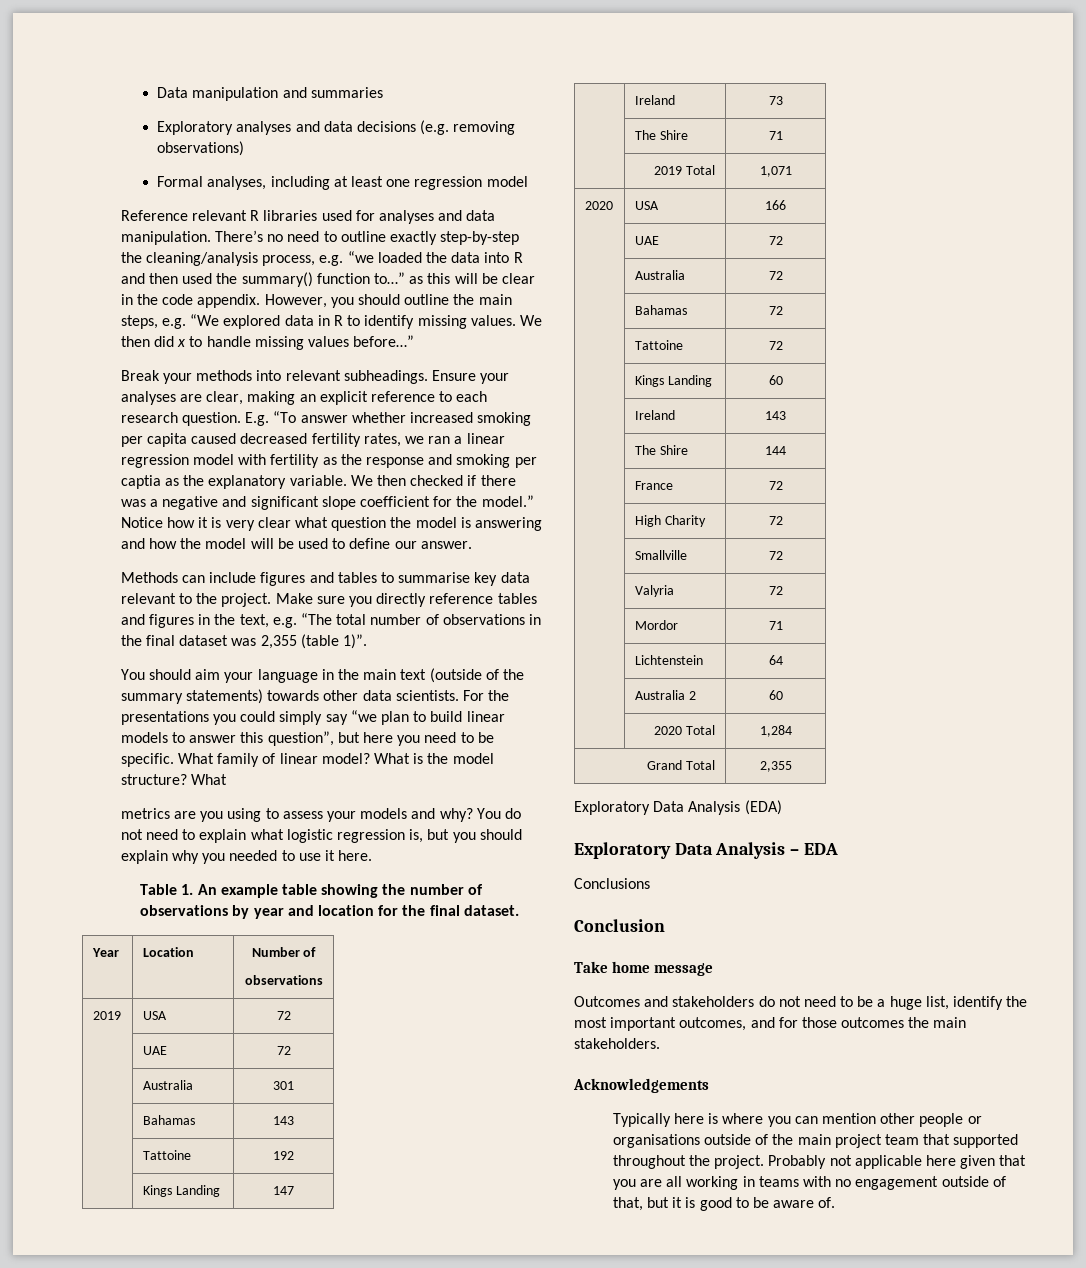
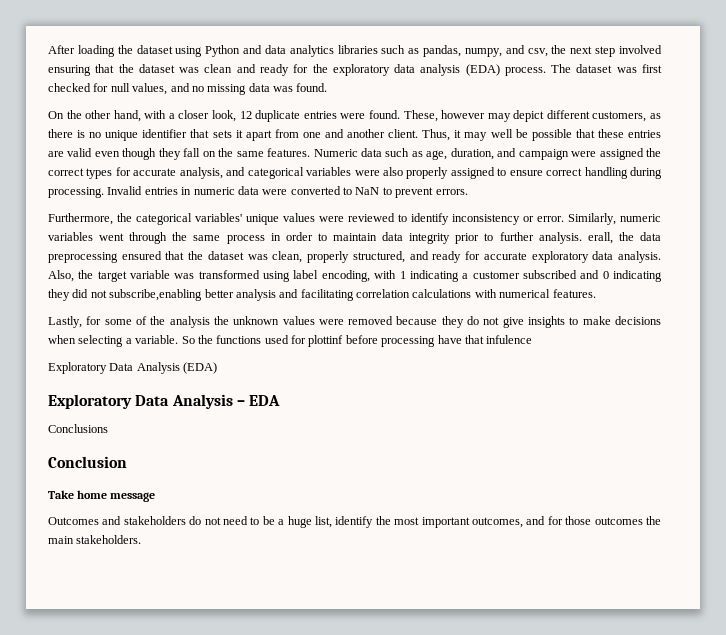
- Data manipulation and summaries
- Exploratory analyses and data decisions (e.g. removing observations)
- Formal analyses, including at least one regression model
- Reference relevant R libraries used for analyses and data manipulation. There’s no need to outline exactly step-by-step the cleaning/analysis process, e.g. “we loaded the data into R and then used the summary() function to…” as this will be clear in the code appendix. However, you should outline the main steps, e.g. “We explored data in R to identify missing values. We then did x to handle missing values before…”
- Break your methods into relevant subheadings. Ensure your analyses are clear, making an explicit reference to each research question. E.g. “To answer whether increased smoking per capita caused decreased fertility rates, we ran a linear regression model with fertility as the response and smoking per captia as the explanatory variable. We then checked if there was a negative and significant slope coefficient for the model.” Notice how it is very clear what question the model is answering and how the model will be used to define our answer.
- Methods can include figures and tables to summarise key data relevant to the project. Make sure you directly reference tables and figures in the text, e.g. “The total number of observations in the final dataset was 2,355 (table 1)”.
- You should aim your language in the main text (outside of the summary statements) towards other data scientists. For the presentations you could simply say “we plan to build linear models to answer this question”, but here you need to be specific. What family of linear model? What is the model structure? What
- metrics are you using to assess your models and why? You do not need to explain what logistic regression is, but you should explain why you needed to use it here.
- Table 1. An example table showing the number of observations by year and location for the final dataset.
- Year | Location | Number of
- observations
- 2019 | USA | 72
- | UAE | 72
- | Australia | 301
- | Bahamas | 143
- | Tattoine | 192
- | Kings Landing | 147
- | Ireland | 73
- | The Shire | 71
- | 2019 Total | 1,071
- 2020 | USA | 166
- | UAE | 72
- | Australia | 72
- | Bahamas | 72
- | Tattoine | 72
- | Kings Landing | 60
- | Ireland | 143
- | The Shire | 144
- | France | 72
- | High Charity | 72
- | Smallville | 72
- | Valyria | 72
- | Mordor | 71
- | Lichtenstein | 64
- | Australia 2 | 60
- | 2020 Total | 1,284
- Grand Total | 2,355
+ After loading the dataset using Python and data analytics libraries such as pandas, numpy, and csv, the next step involved ensuring that the dataset was clean and ready for the exploratory data analysis (EDA) process. The dataset was first checked for null values, and no missing data was found.
+ On the other hand, with a closer look, 12 duplicate entries were found. These, however may depict different customers, as there is no unique identifier that sets it apart from one and another client. Thus, it may well be possible that these entries are valid even though they fall on the same features. Numeric data such as age, duration, and campaign were assigned the correct types for accurate analysis, and categorical variables were also properly assigned to ensure correct handling during processing. Invalid entries in numeric data were converted to NaN to prevent errors.
+ Furthermore, the categorical variables' unique values were reviewed to identify inconsistency or error. Similarly, numeric variables went through the same process in order to maintain data integrity prior to further analysis. erall, the data preprocessing ensured that the dataset was clean, properly structured, and ready for accurate exploratory data analysis. Also, the target variable was transformed using label encoding, with 1 indicating a customer subscribed and 0 indicating they did not subscribe,enabling better analysis and facilitating correlation calculations with numerical features.
+ Lastly, for some of the analysis the unknown values were removed because they do not give insights to make decisions when selecting a variable. So the functions used for plottinf before processing have that infulence
- Acknowledgements
- Typically here is where you can mention other people or organisations outside of the main project team that supported throughout the project. Probably not applicable here given that you are all working in teams with no engagement outside of that, but it is good to be aware of.

